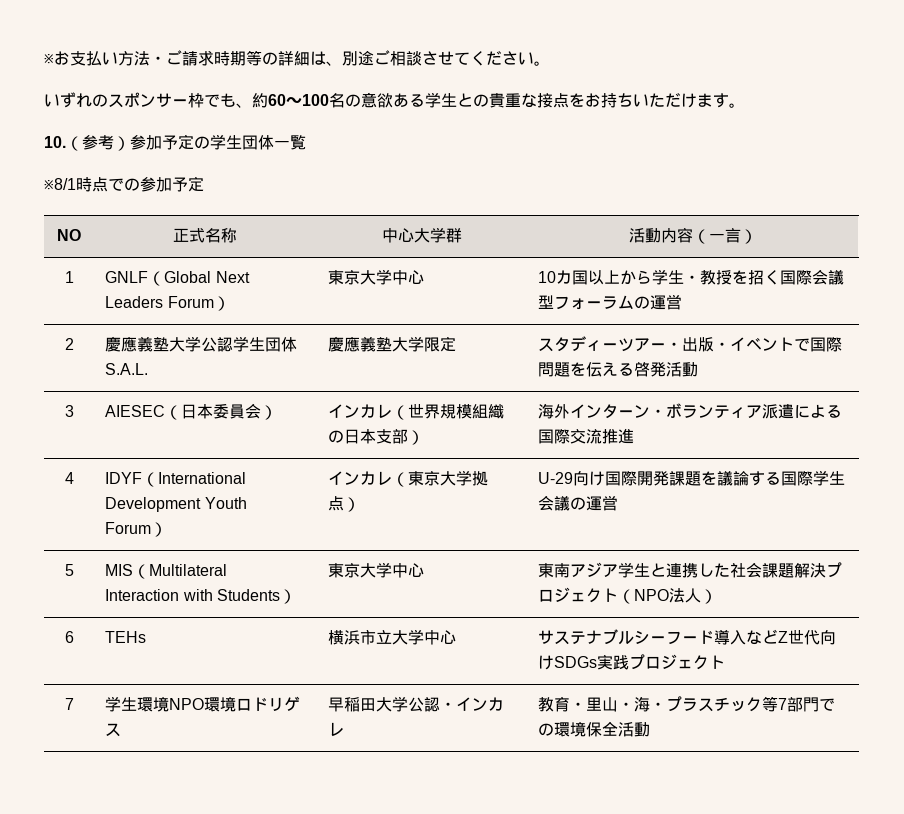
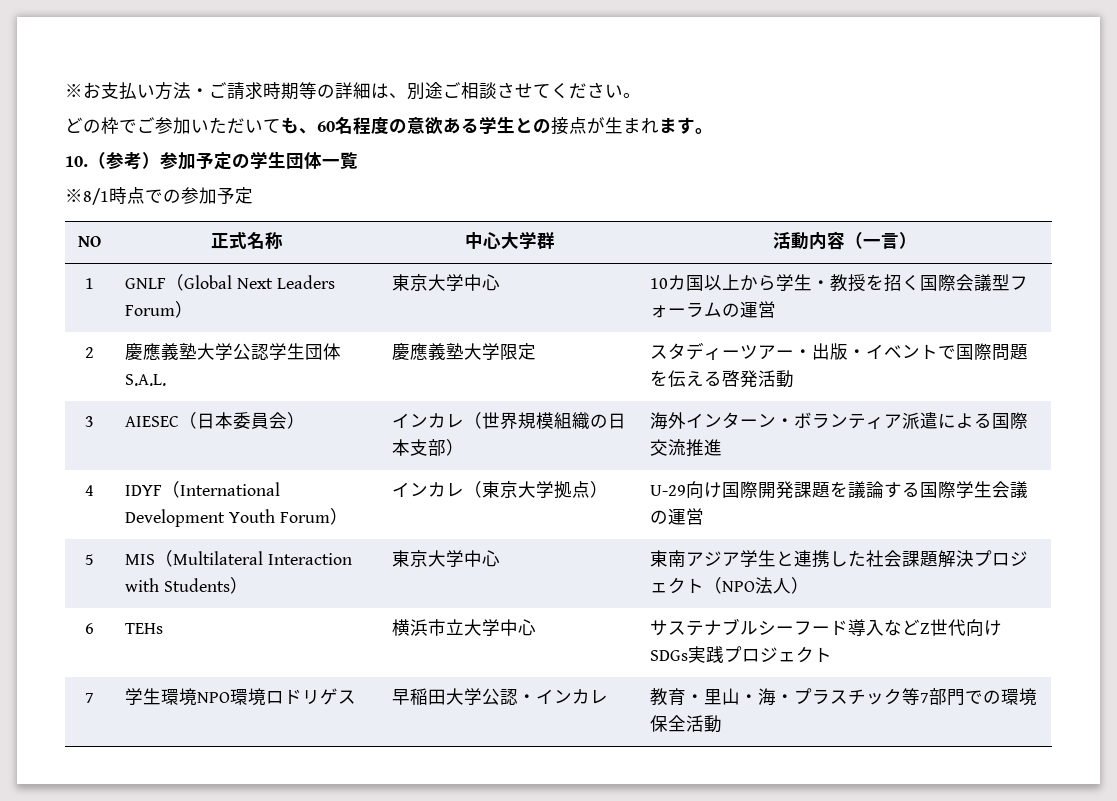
- いずれのスポンサー枠でも、約60〜100名の意欲ある学生との貴重な接点をお持ちいただけます。
+ どの枠でご参加いただいても、60名程度の意欲ある学生との接点が生まれます。

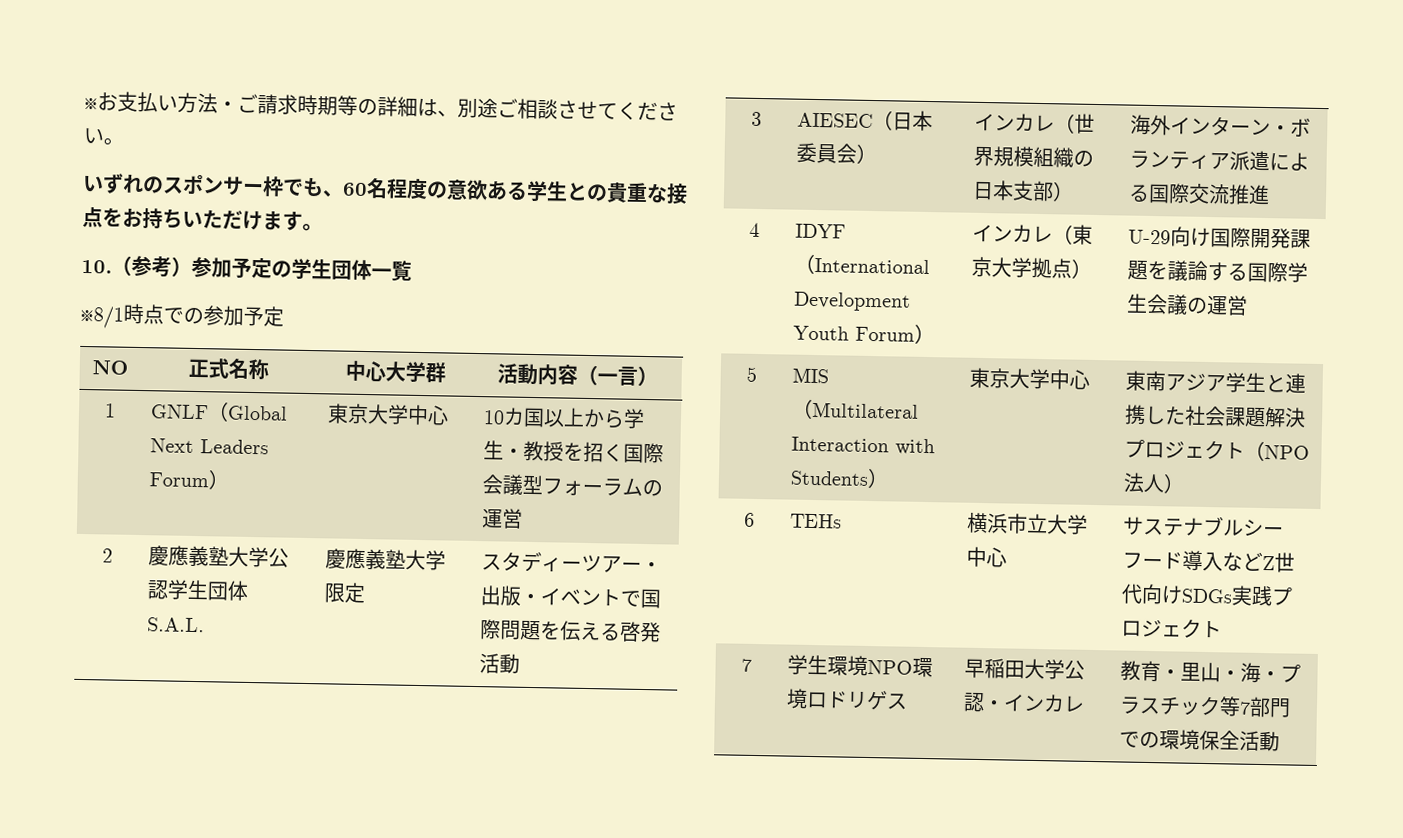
- どの枠でご参加いただいても、60名程度の意欲ある学生との接点が生まれます。
+ いずれのスポンサー枠でも、60名程度の意欲ある学生との貴重な接点をお持ちいただけます。

